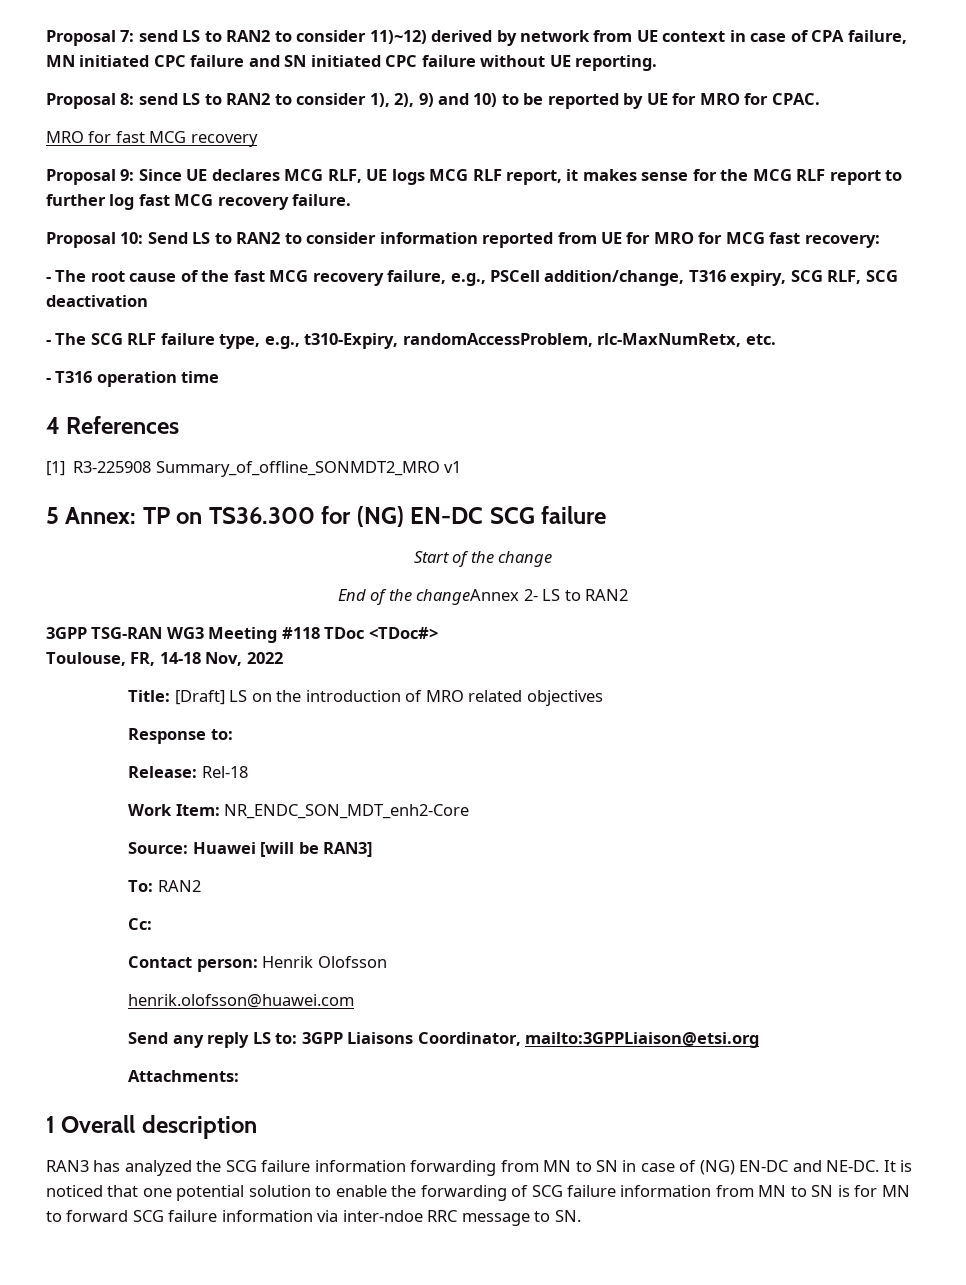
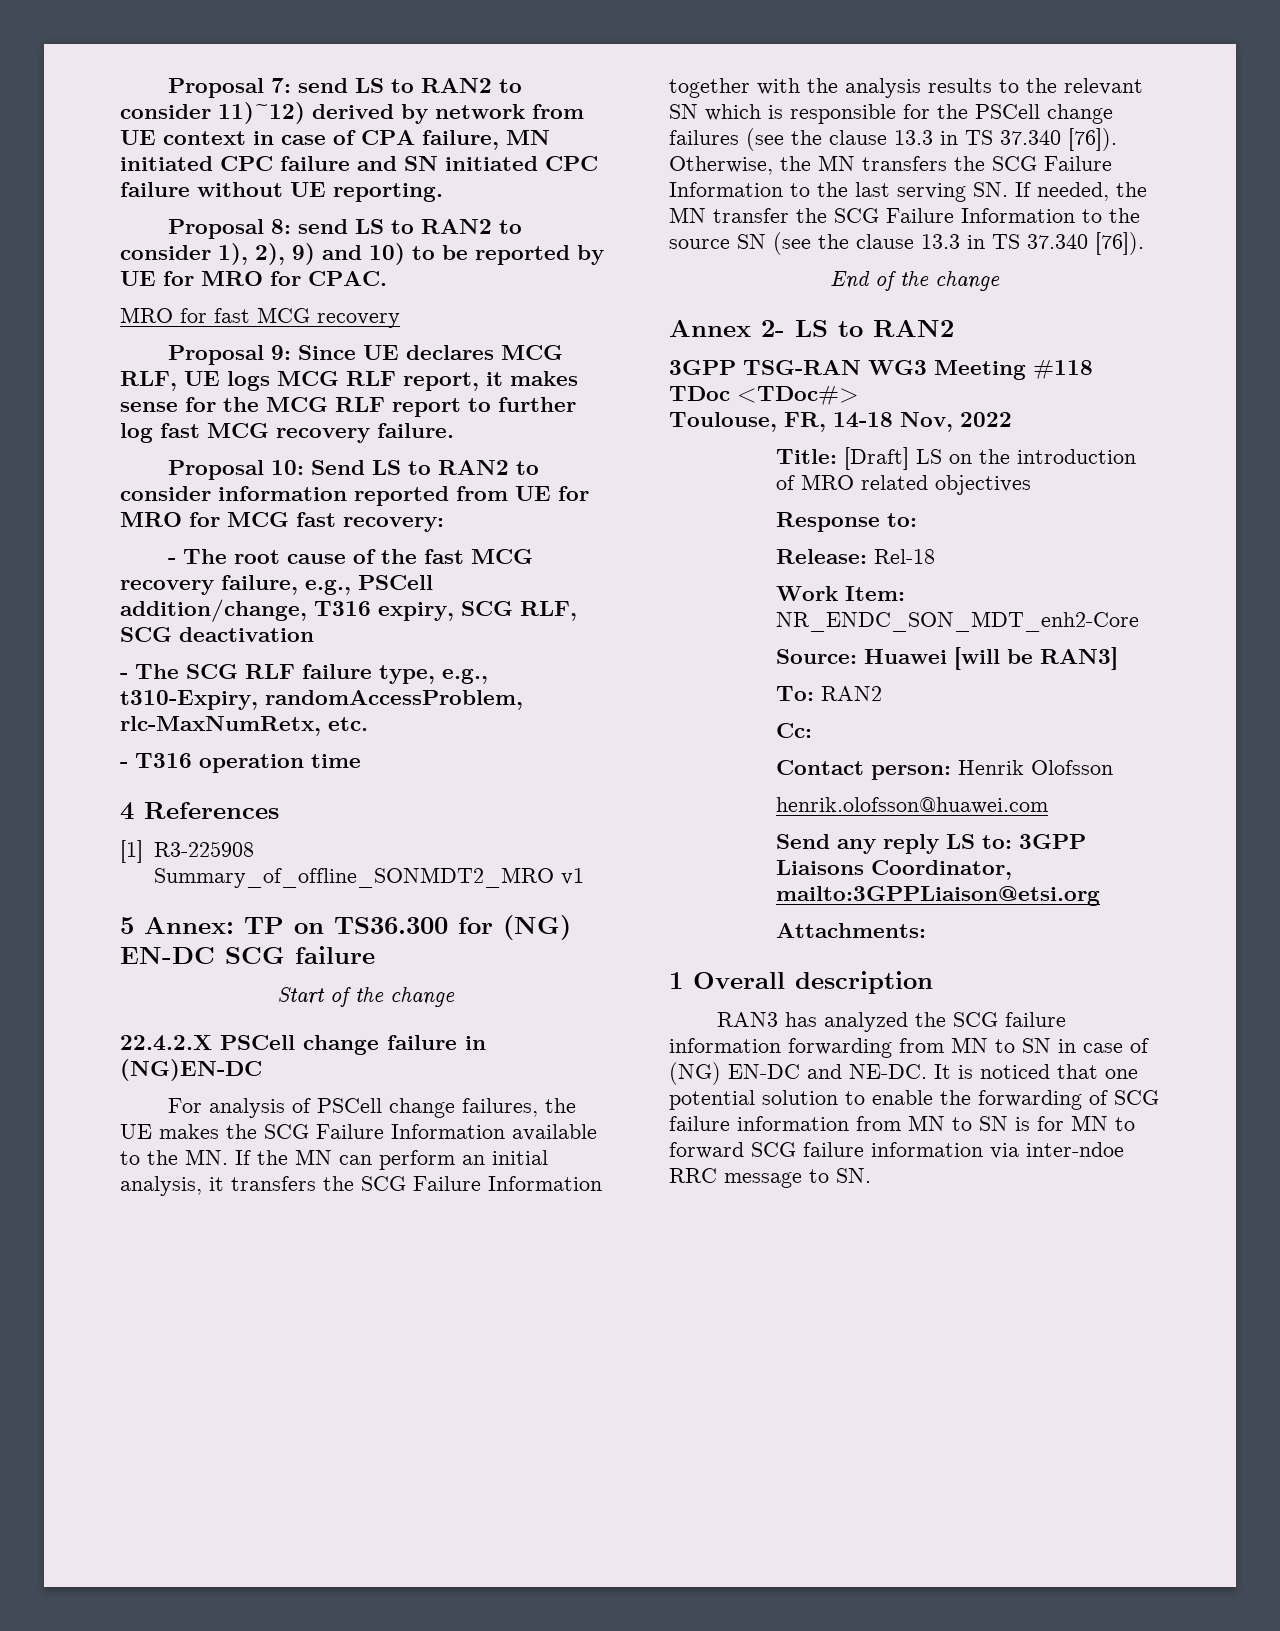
+ 22.4.2.X PSCell change failure in (NG)EN-DC
+ For analysis of PSCell change failures, the UE makes the SCG Failure Information available to the MN. If the MN can perform an initial analysis, it transfers the SCG Failure Information together with the analysis results to the relevant SN which is responsible for the PSCell change failures (see the clause 13.3 in TS 37.340 [76]). Otherwise, the MN transfers the SCG Failure Information to the last serving SN. If needed, the MN transfer the SCG Failure Information to the source SN (see the clause 13.3 in TS 37.340 [76]).
- End of the changeAnnex 2- LS to RAN2
+ End of the change
+ Annex 2- LS to RAN2

